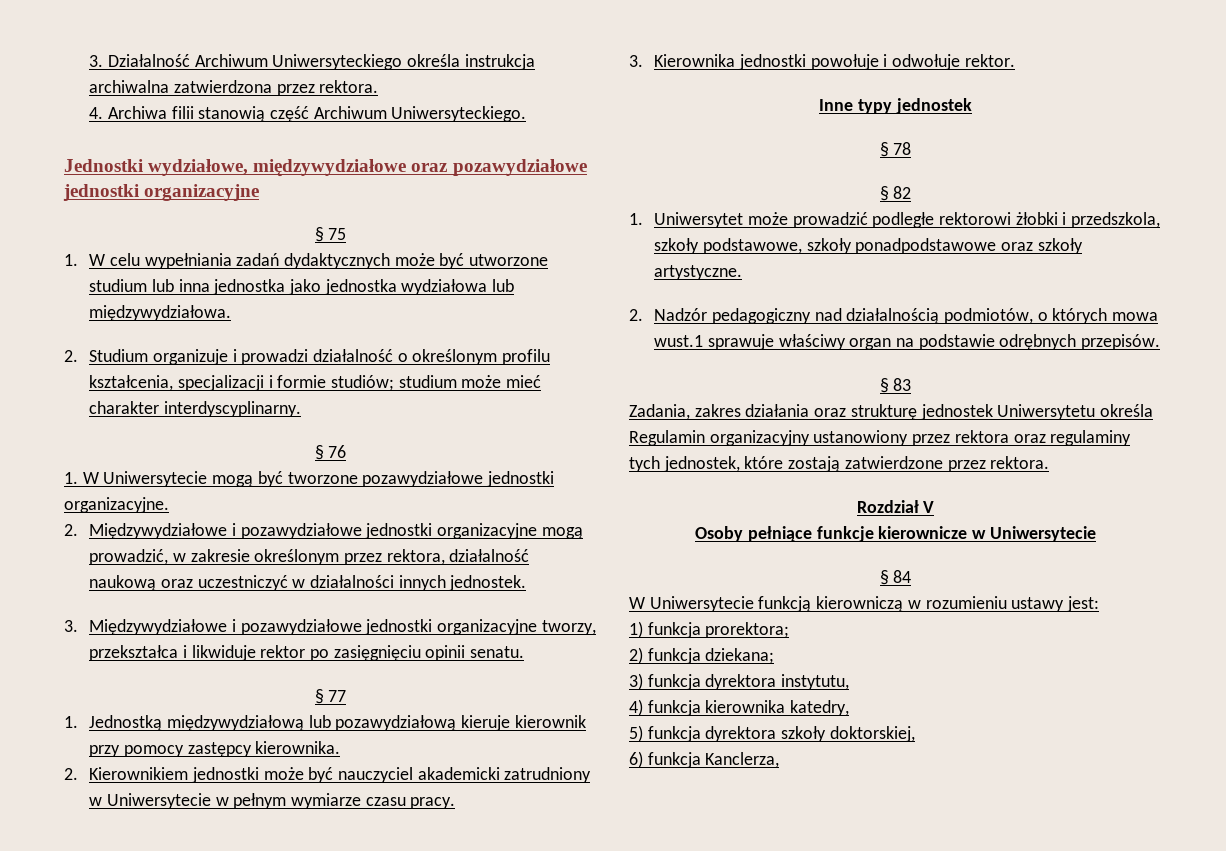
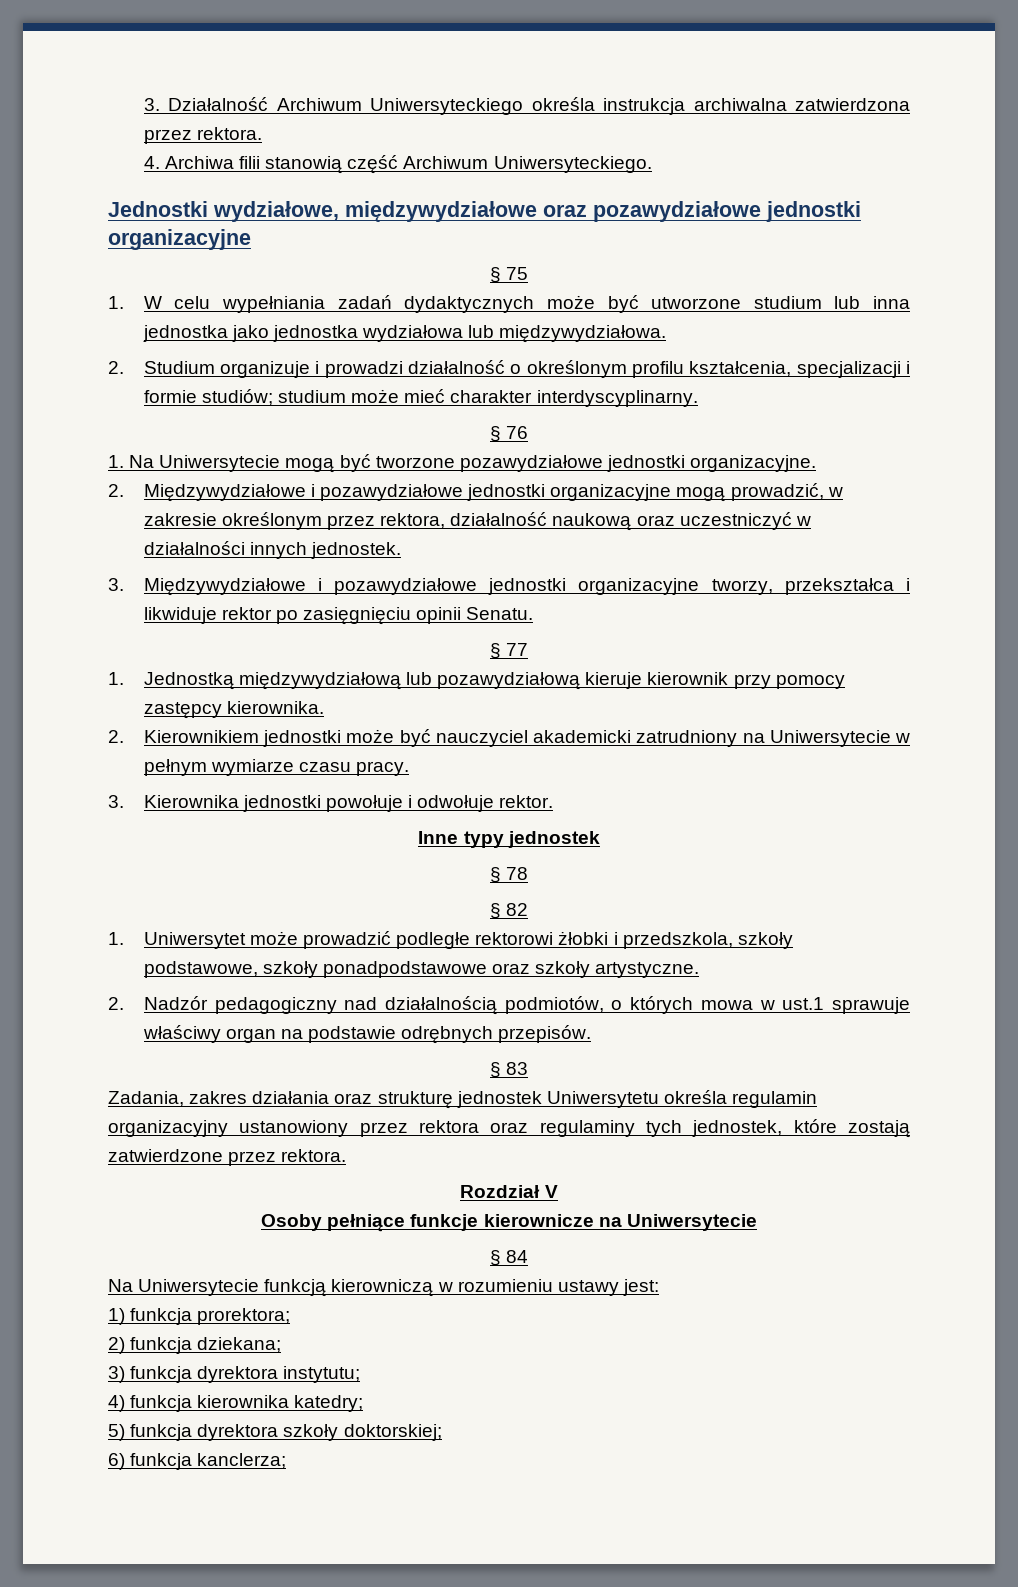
- 1. W Uniwersytecie mogą być tworzone pozawydziałowe jednostki organizacyjne.
+ 1. Na Uniwersytecie mogą być tworzone pozawydziałowe jednostki organizacyjne.
- 3. Międzywydziałowe i pozawydziałowe jednostki organizacyjne tworzy, przekształca i likwiduje rektor po zasięgnięciu opinii senatu.
+ 3. Międzywydziałowe i pozawydziałowe jednostki organizacyjne tworzy, przekształca i likwiduje rektor po zasięgnięciu opinii Senatu.
- 2. Kierownikiem jednostki może być nauczyciel akademicki zatrudniony w Uniwersytecie w pełnym wymiarze czasu pracy.
+ 2. Kierownikiem jednostki może być nauczyciel akademicki zatrudniony na Uniwersytecie w pełnym wymiarze czasu pracy.
- 2. Nadzór pedagogiczny nad działalnością podmiotów, o których mowa wust.1 sprawuje właściwy organ na podstawie odrębnych przepisów.
+ 2. Nadzór pedagogiczny nad działalnością podmiotów, o których mowa w ust.1 sprawuje właściwy organ na podstawie odrębnych przepisów.
- Zadania, zakres działania oraz strukturę jednostek Uniwersytetu określa Regulamin organizacyjny ustanowiony przez rektora oraz regulaminy tych jednostek, które zostają zatwierdzone przez rektora.
+ Zadania, zakres działania oraz strukturę jednostek Uniwersytetu określa regulamin organizacyjny ustanowiony przez rektora oraz regulaminy tych jednostek, które zostają zatwierdzone przez rektora.
- Osoby pełniące funkcje kierownicze w Uniwersytecie
+ Osoby pełniące funkcje kierownicze na Uniwersytecie
- W Uniwersytecie funkcją kierowniczą w rozumieniu ustawy jest:
+ Na Uniwersytecie funkcją kierowniczą w rozumieniu ustawy jest:
- 3) funkcja dyrektora instytutu,
+ 3) funkcja dyrektora instytutu;
- 4) funkcja kierownika katedry,
+ 4) funkcja kierownika katedry;
- 5) funkcja dyrektora szkoły doktorskiej,
+ 5) funkcja dyrektora szkoły doktorskiej;
- 6) funkcja Kanclerza,
+ 6) funkcja kanclerza;

